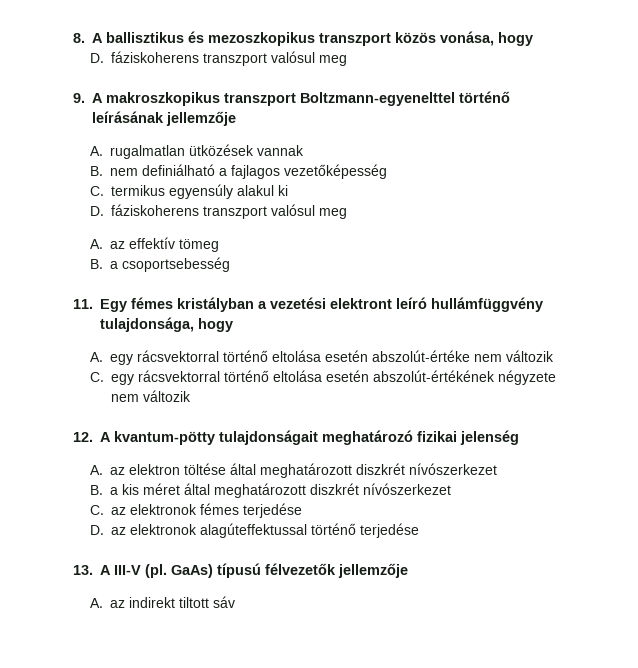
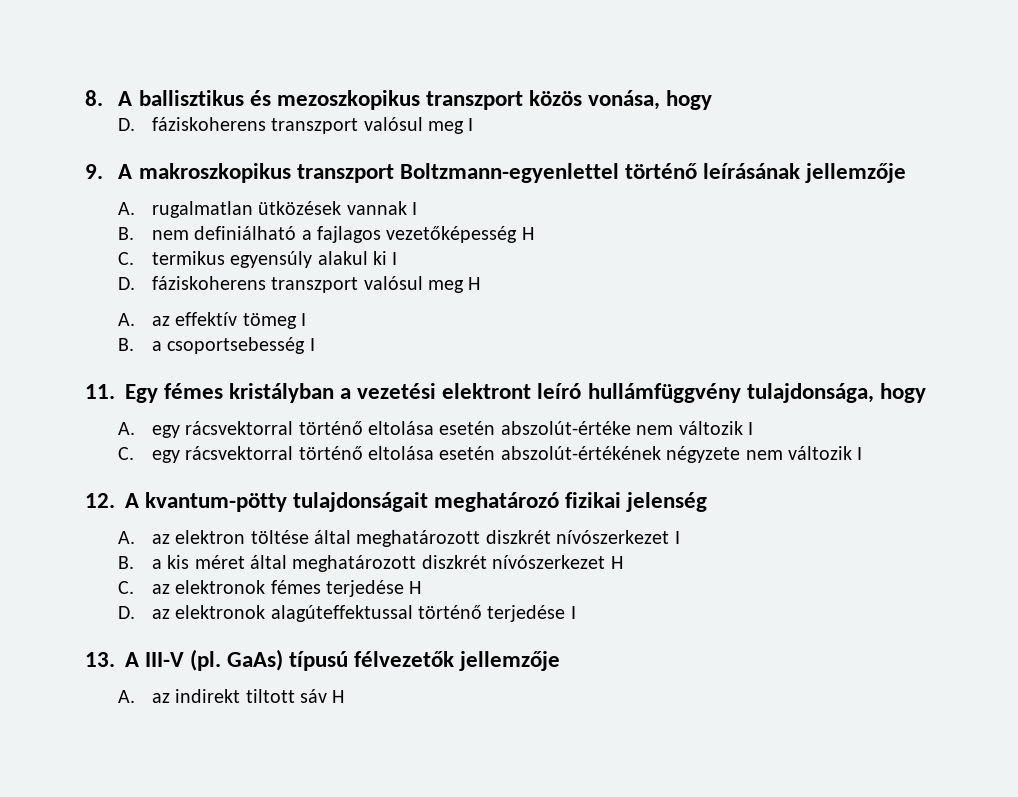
  8. A ballisztikus és mezoszkopikus transzport közös vonása, hogy
- D. fáziskoherens transzport valósul meg
+ D. fáziskoherens transzport valósul meg I
- 9. A makroszkopikus transzport Boltzmann-egyenelttel történő leírásának jellemzője
+ 9. A makroszkopikus transzport Boltzmann-egyenlettel történő leírásának jellemzője
- A. rugalmatlan ütközések vannak
+ A. rugalmatlan ütközések vannak I
- B. nem definiálható a fajlagos vezetőképesség
+ B. nem definiálható a fajlagos vezetőképesség H
- C. termikus egyensúly alakul ki
- D. fáziskoherens transzport valósul meg
+ C. termikus egyensúly alakul ki I
+ D. fáziskoherens transzport valósul meg H
- A. az effektív tömeg
+ A. az effektív tömeg I
- B. a csoportsebesség
+ B. a csoportsebesség I
- A. egy rácsvektorral történő eltolása esetén abszolút-értéke nem változik
+ A. egy rácsvektorral történő eltolása esetén abszolút-értéke nem változik I
- C. egy rácsvektorral történő eltolása esetén abszolút-értékének négyzete nem változik
+ C. egy rácsvektorral történő eltolása esetén abszolút-értékének négyzete nem változik I
- A. az elektron töltése által meghatározott diszkrét nívószerkezet
+ A. az elektron töltése által meghatározott diszkrét nívószerkezet I
- B. a kis méret által meghatározott diszkrét nívószerkezet
+ B. a kis méret által meghatározott diszkrét nívószerkezet H
- C. az elektronok fémes terjedése
+ C. az elektronok fémes terjedése H
- D. az elektronok alagúteffektussal történő terjedése
+ D. az elektronok alagúteffektussal történő terjedése I
- A. az indirekt tiltott sáv
+ A. az indirekt tiltott sáv H

